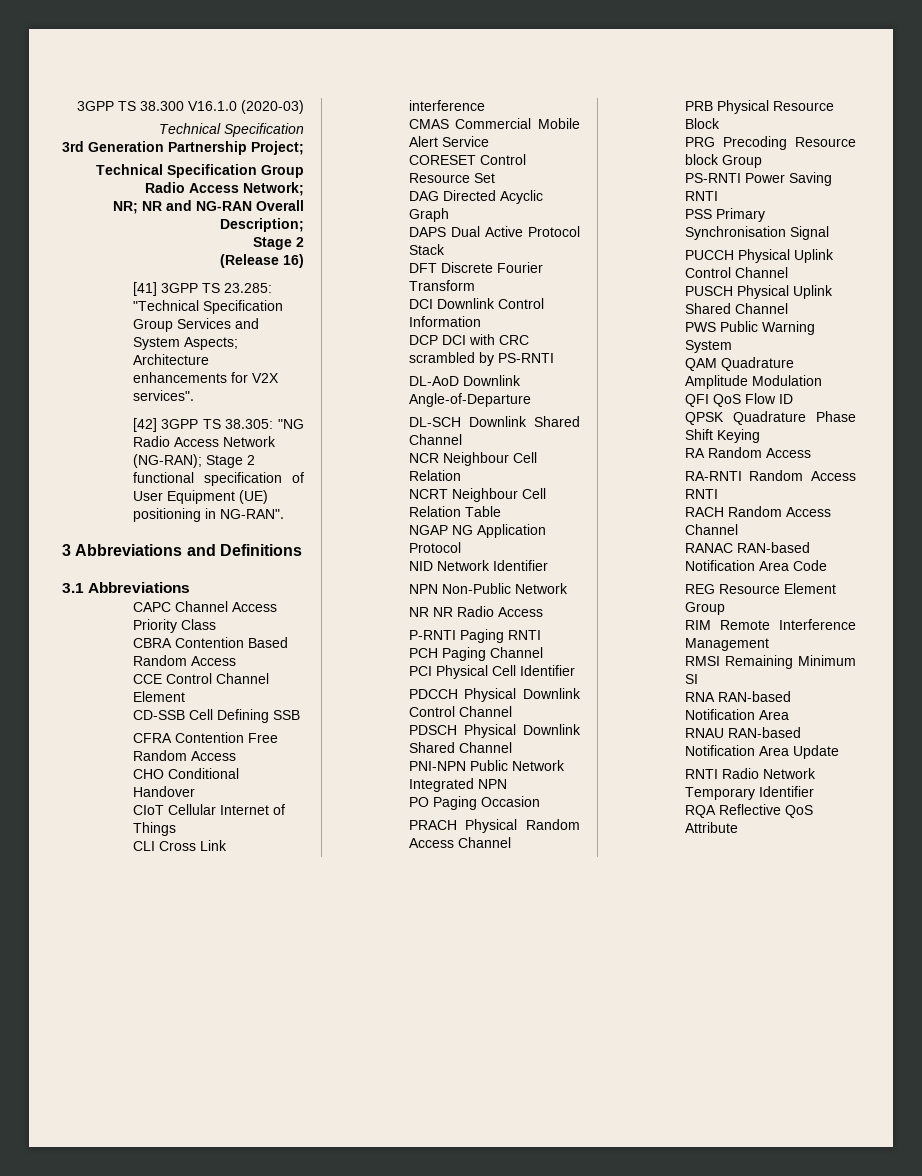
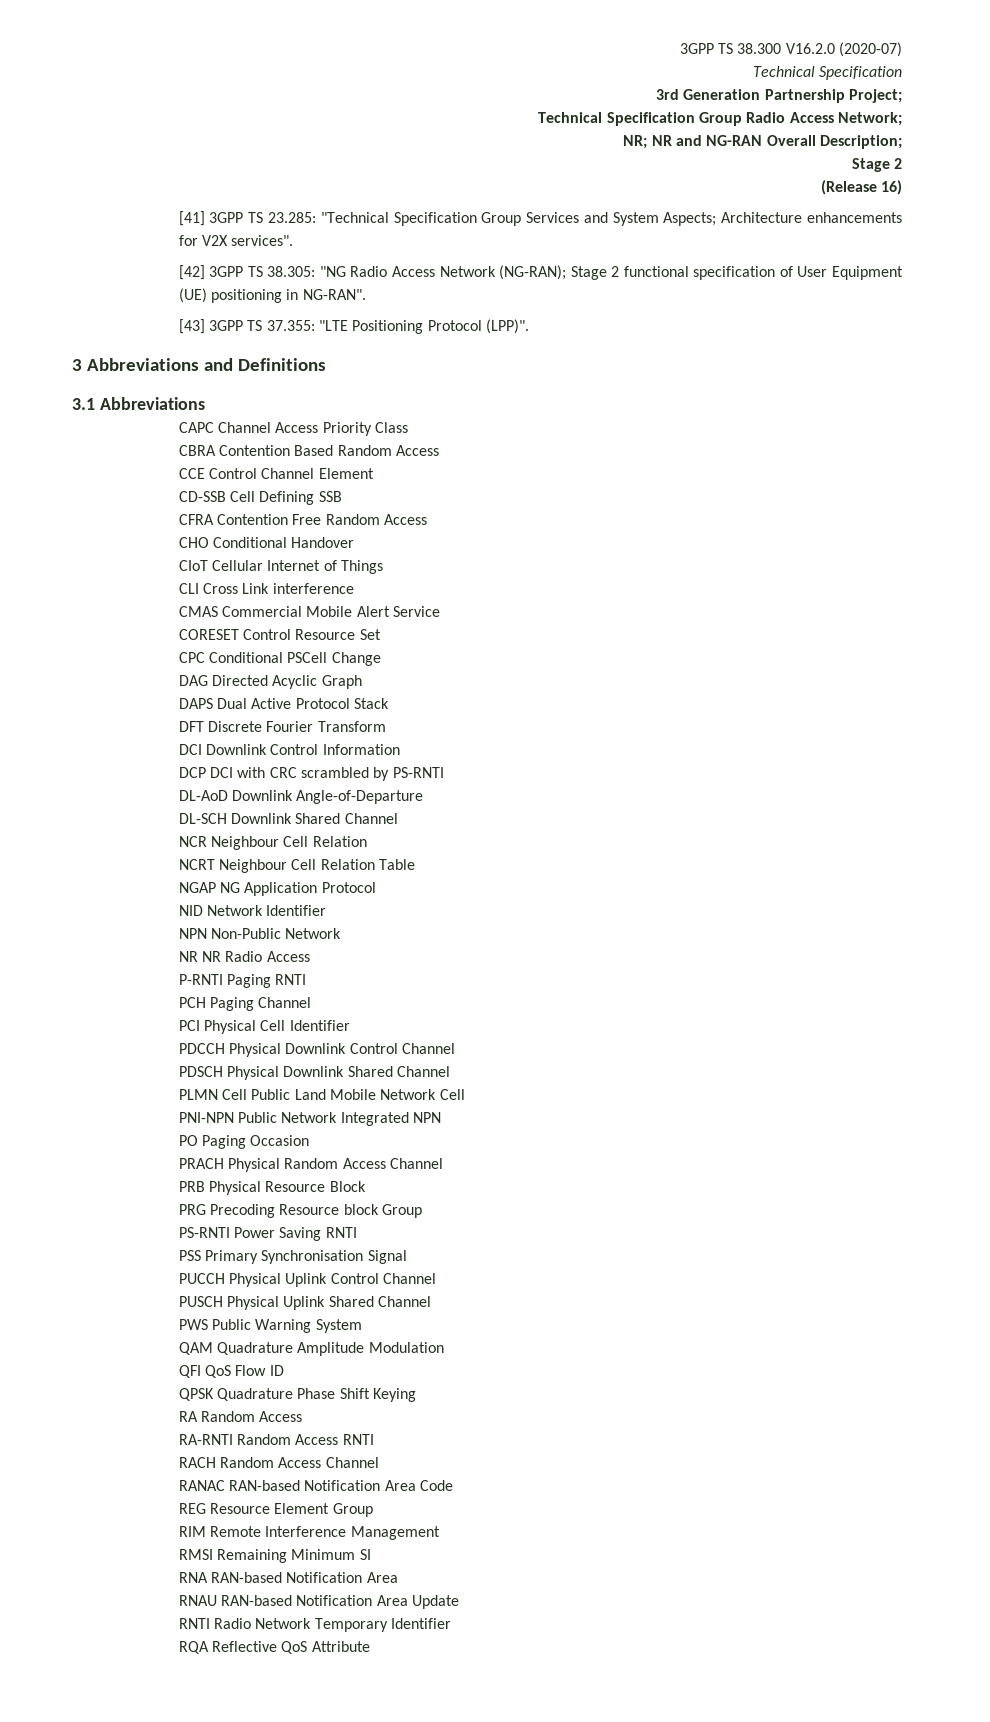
- 3GPP TS 38.300 V16.1.0 (2020-03)
+ 3GPP TS 38.300 V16.2.0 (2020-07)
+ [43] 3GPP TS 37.355: "LTE Positioning Protocol (LPP)".
+ CPC Conditional PSCell Change
+ PLMN Cell Public Land Mobile Network Cell

